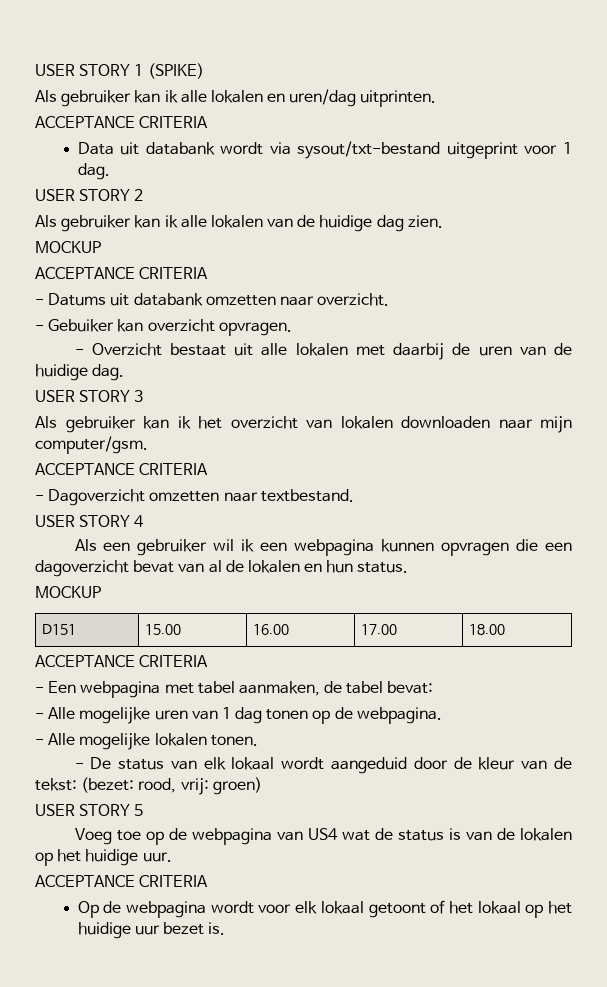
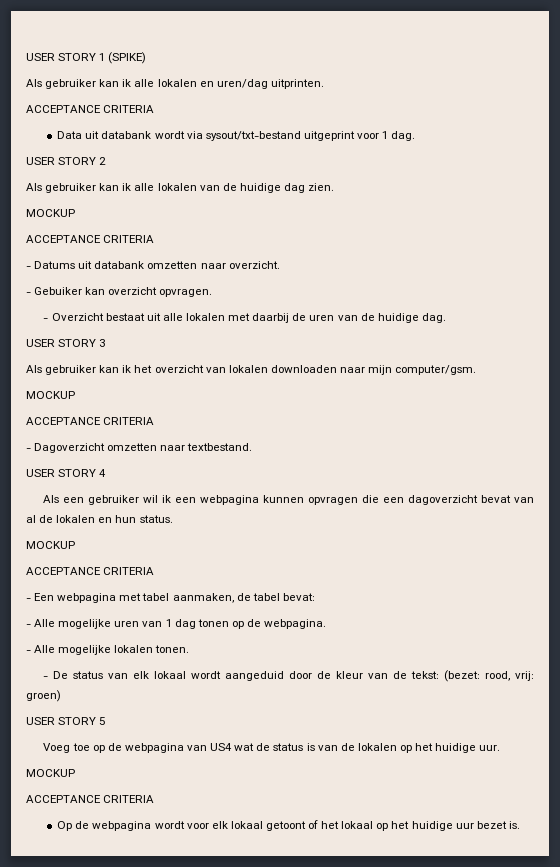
  Als gebruiker kan ik het overzicht van lokalen downloaden naar mijn computer/gsm.
+ MOCKUP
- D151 | 15.00 | 16.00 | 17.00 | 18.00
  Voeg toe op de webpagina van US4 wat de status is van de lokalen op het huidige uur.
+ MOCKUP

